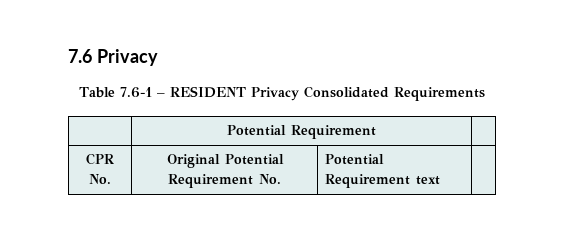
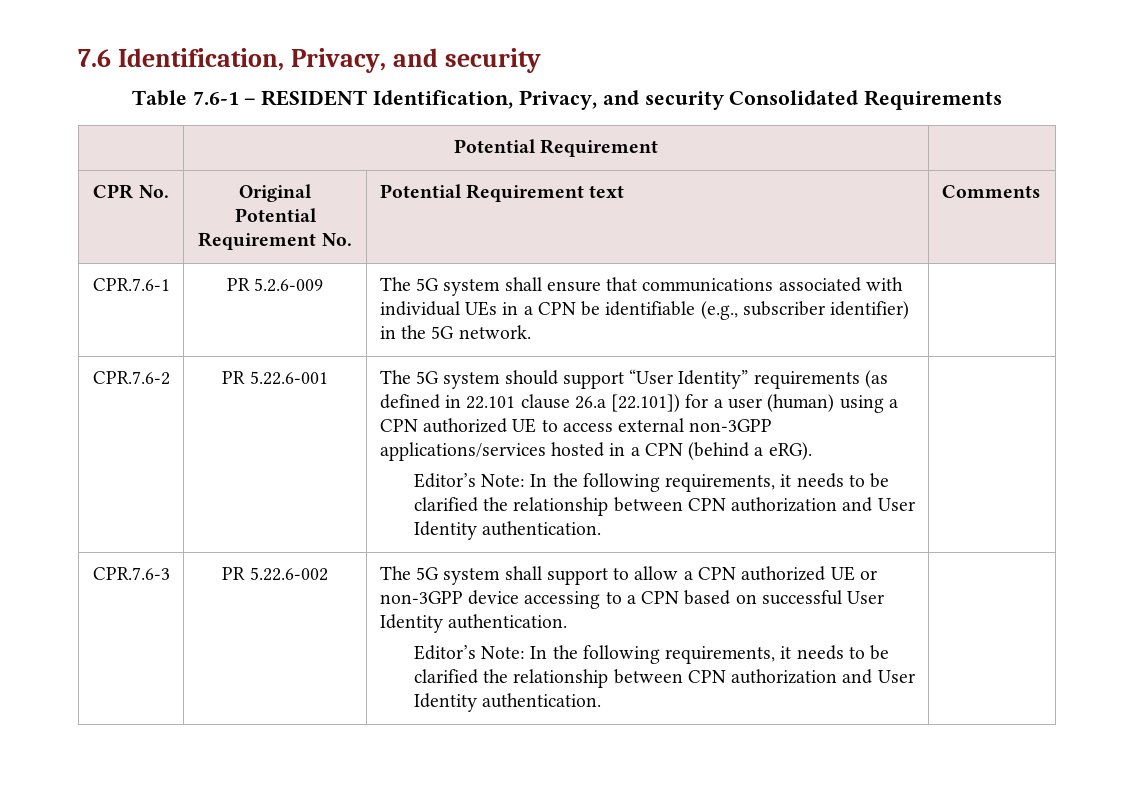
- 7.6 Privacy
+ 7.6 Identification, Privacy, and security
- Table 7.6-1 – RESIDENT Privacy Consolidated Requirements
+ Table 7.6-1 – RESIDENT Identification, Privacy, and security Consolidated Requirements
- CPR No. | Original Potential Requirement No. | Potential Requirement text |
+ CPR No. | Original Potential Requirement No. | Potential Requirement text | Comments
+ CPR.7.6-1 | PR 5.2.6-009 | The 5G system shall ensure that communications associated with individual UEs in a CPN be identifiable (e.g., subscriber identifier) in the 5G network. |
+ CPR.7.6-2 | PR 5.22.6-001 | The 5G system should support “User Identity” requirements (as defined in 22.101 clause 26.a [22.101]) for a user (human) using a CPN authorized UE to access external non-3GPP applications/services hosted in a CPN (behind a eRG).
+ Editor’s Note: In the following requirements, it needs to be clarified the relationship between CPN authorization and User Identity authentication. |
+ CPR.7.6-3 | PR 5.22.6-002 | The 5G system shall support to allow a CPN authorized UE or non-3GPP device accessing to a CPN based on successful User Identity authentication.
+ Editor’s Note: In the following requirements, it needs to be clarified the relationship between CPN authorization and User Identity authentication.

